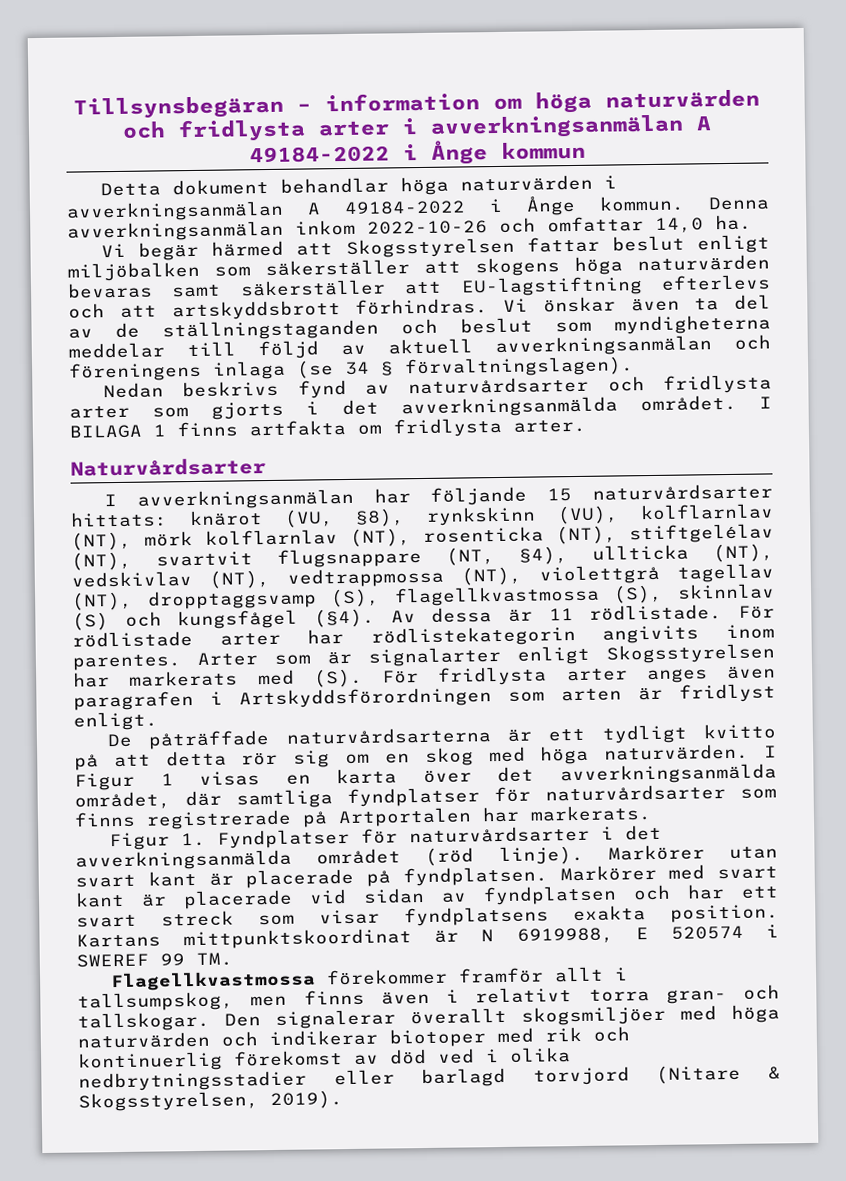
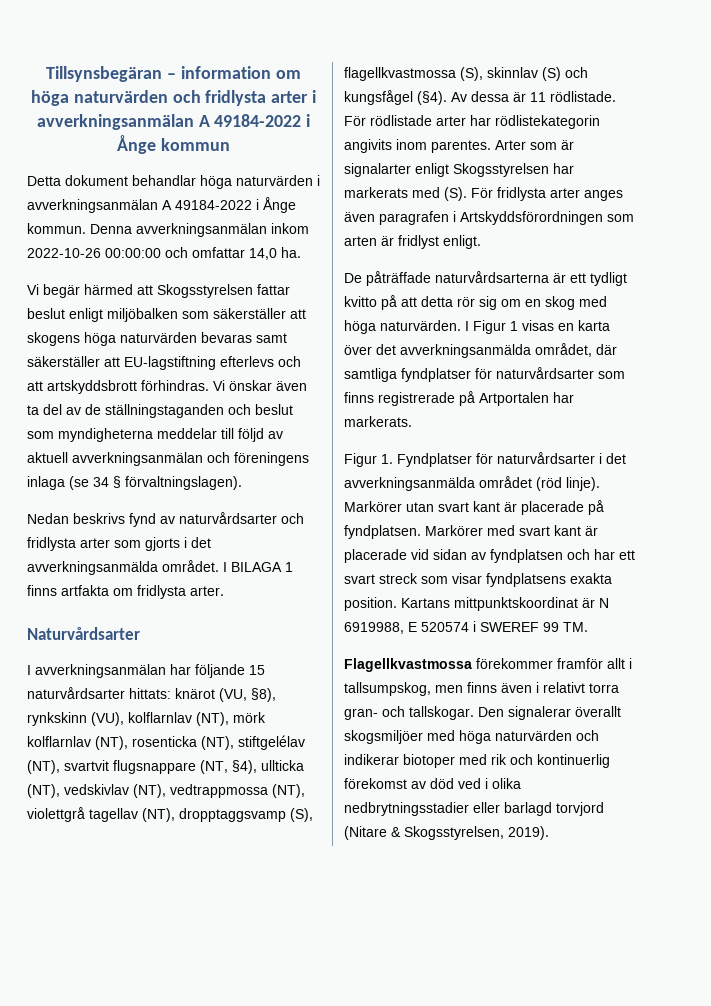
- Denna avverkningsanmälan inkom 2022-10-26 och omfattar 14,0 ha.
+ Denna avverkningsanmälan inkom 2022-10-26 00:00:00 och omfattar 14,0 ha.

